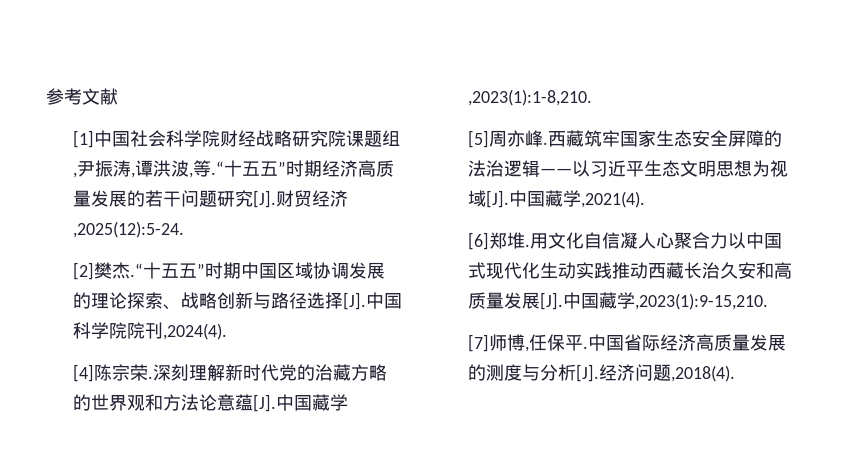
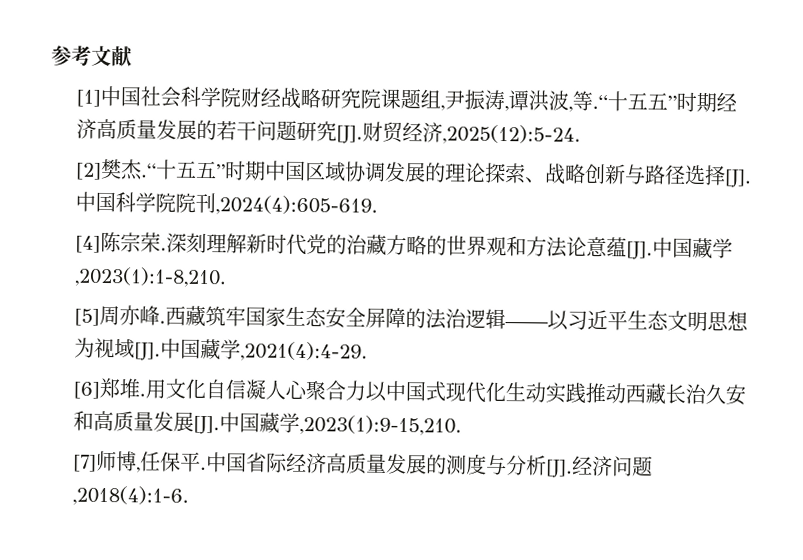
- [2]樊杰.“十五五”时期中国区域协调发展的理论探索、战略创新与路径选择[J].中国科学院院刊,2024(4).
+ [2]樊杰.“十五五”时期中国区域协调发展的理论探索、战略创新与路径选择[J].中国科学院院刊,2024(4):605-619.
- 西藏筑牢国家生态安全屏障的法治逻辑——以习近平生态文明思想为视域[J].中国藏学,2021(4).
+ 西藏筑牢国家生态安全屏障的法治逻辑——以习近平生态文明思想为视域[J].中国藏学,2021(4):4-29.
- 中国省际经济高质量发展的测度与分析[J].经济问题,2018(4).
+ 中国省际经济高质量发展的测度与分析[J].经济问题,2018(4):1-6.

